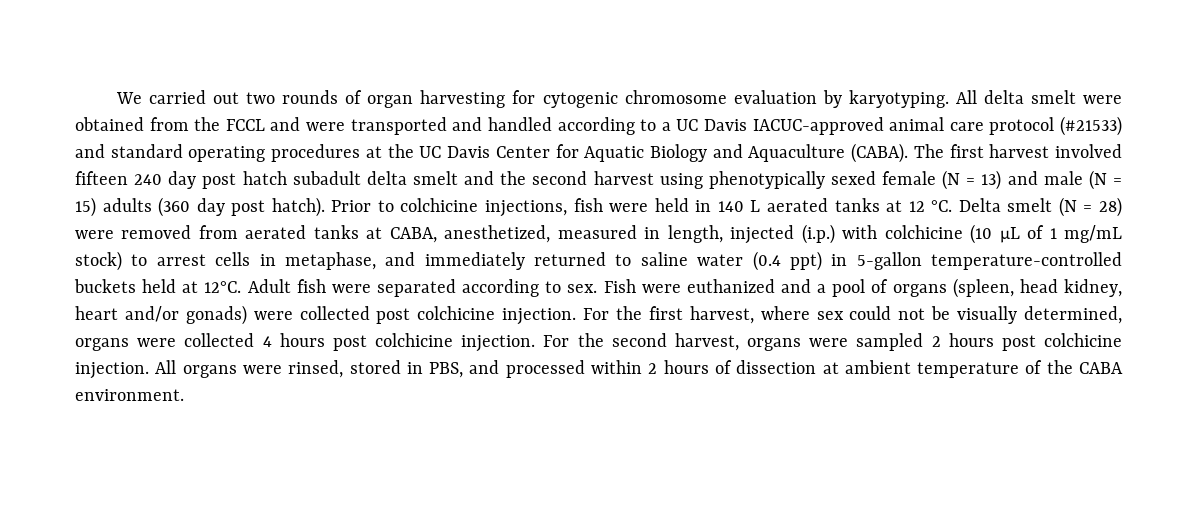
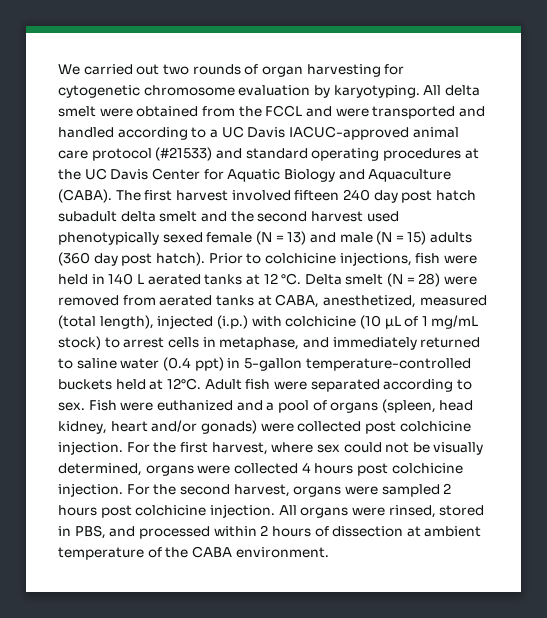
- We carried out two rounds of organ harvesting for cytogenic chromosome evaluation by karyotyping.
+ We carried out two rounds of organ harvesting for cytogenetic chromosome evaluation by karyotyping.
- The first harvest involved fifteen 240 day post hatch subadult delta smelt and the second harvest using phenotypically sexed female (N = 13) and male (N = 15) adults (360 day post hatch).
+ The first harvest involved fifteen 240 day post hatch subadult delta smelt and the second harvest used phenotypically sexed female (N = 13) and male (N = 15) adults (360 day post hatch).
- Delta smelt (N = 28) were removed from aerated tanks at CABA, anesthetized, measured in length, injected (i.p.) with colchicine (10 µL of 1 mg/mL stock) to arrest cells in metaphase, and immediately returned to saline water (0.4 ppt) in 5-gallon temperature-controlled buckets held at 12°C.
+ Delta smelt (N = 28) were removed from aerated tanks at CABA, anesthetized, measured (total length), injected (i.p.) with colchicine (10 µL of 1 mg/mL stock) to arrest cells in metaphase, and immediately returned to saline water (0.4 ppt) in 5-gallon temperature-controlled buckets held at 12°C.

